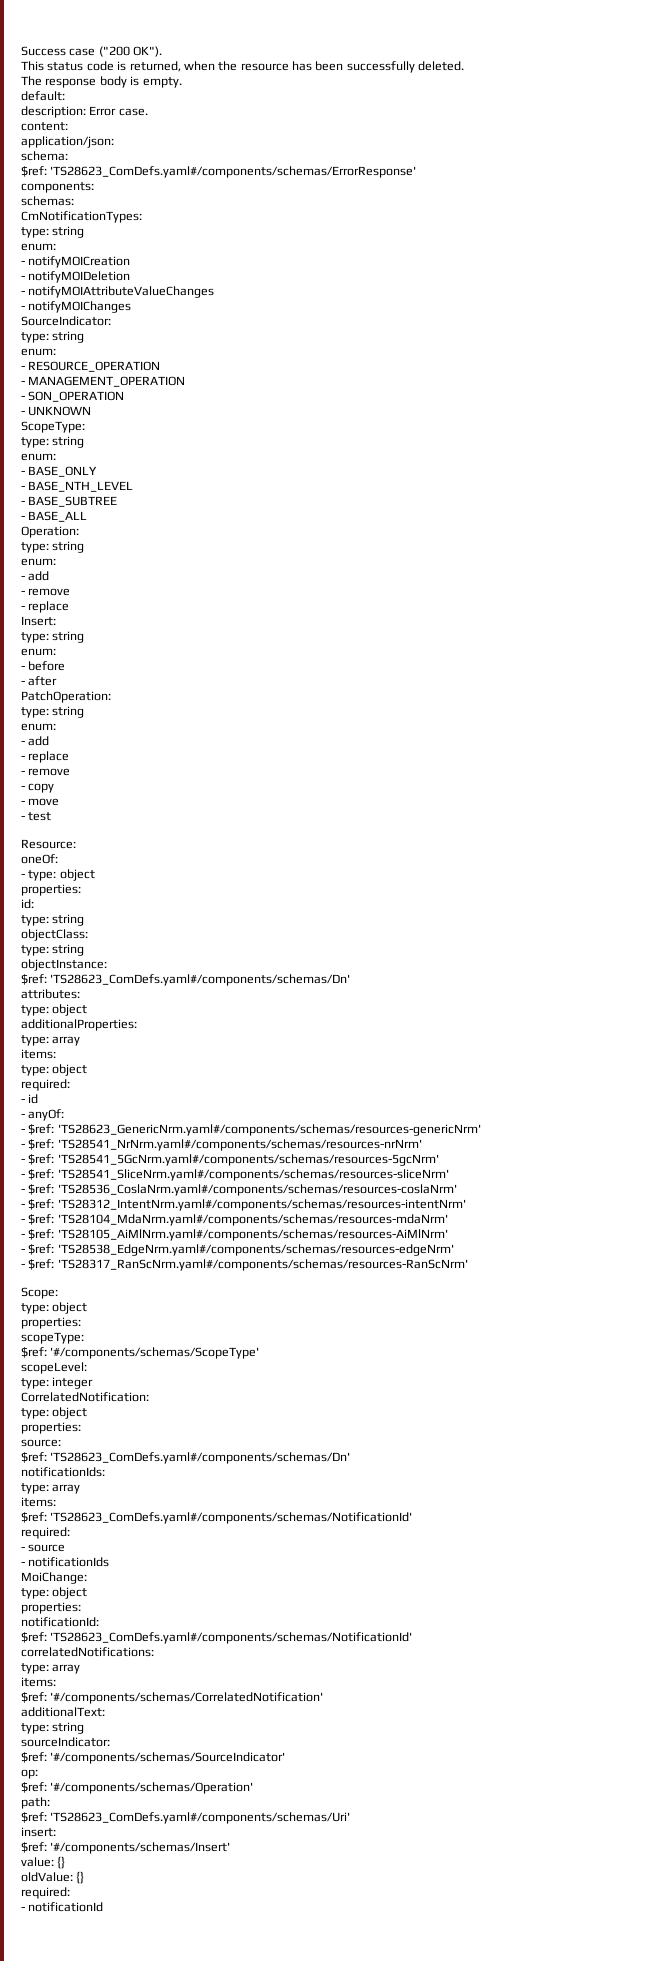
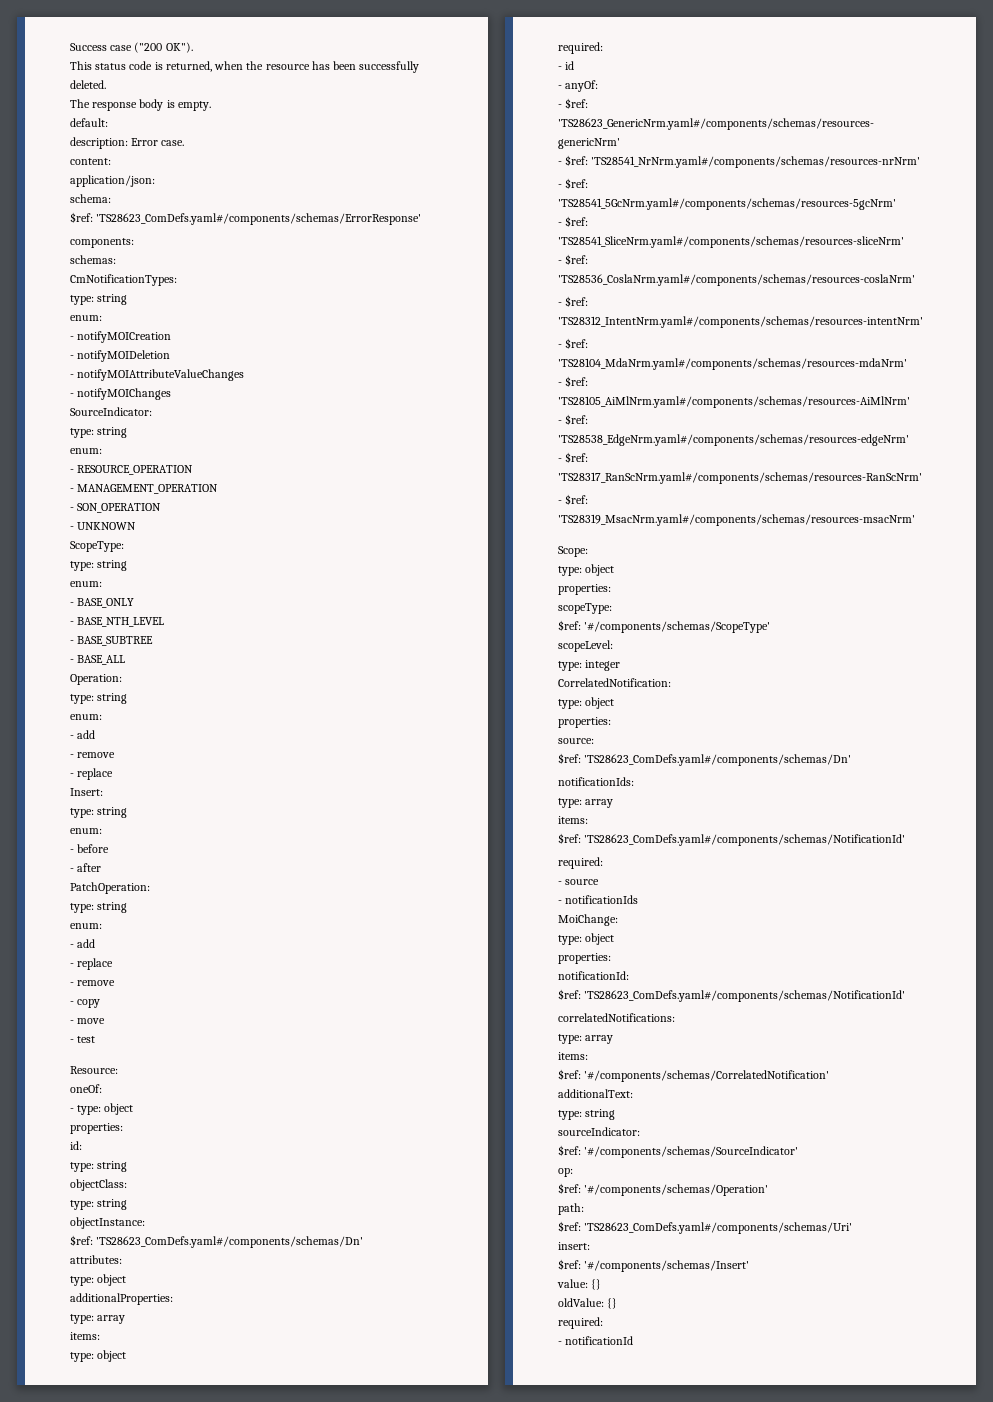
+ - $ref: 'TS28319_MsacNrm.yaml#/components/schemas/resources-msacNrm'

